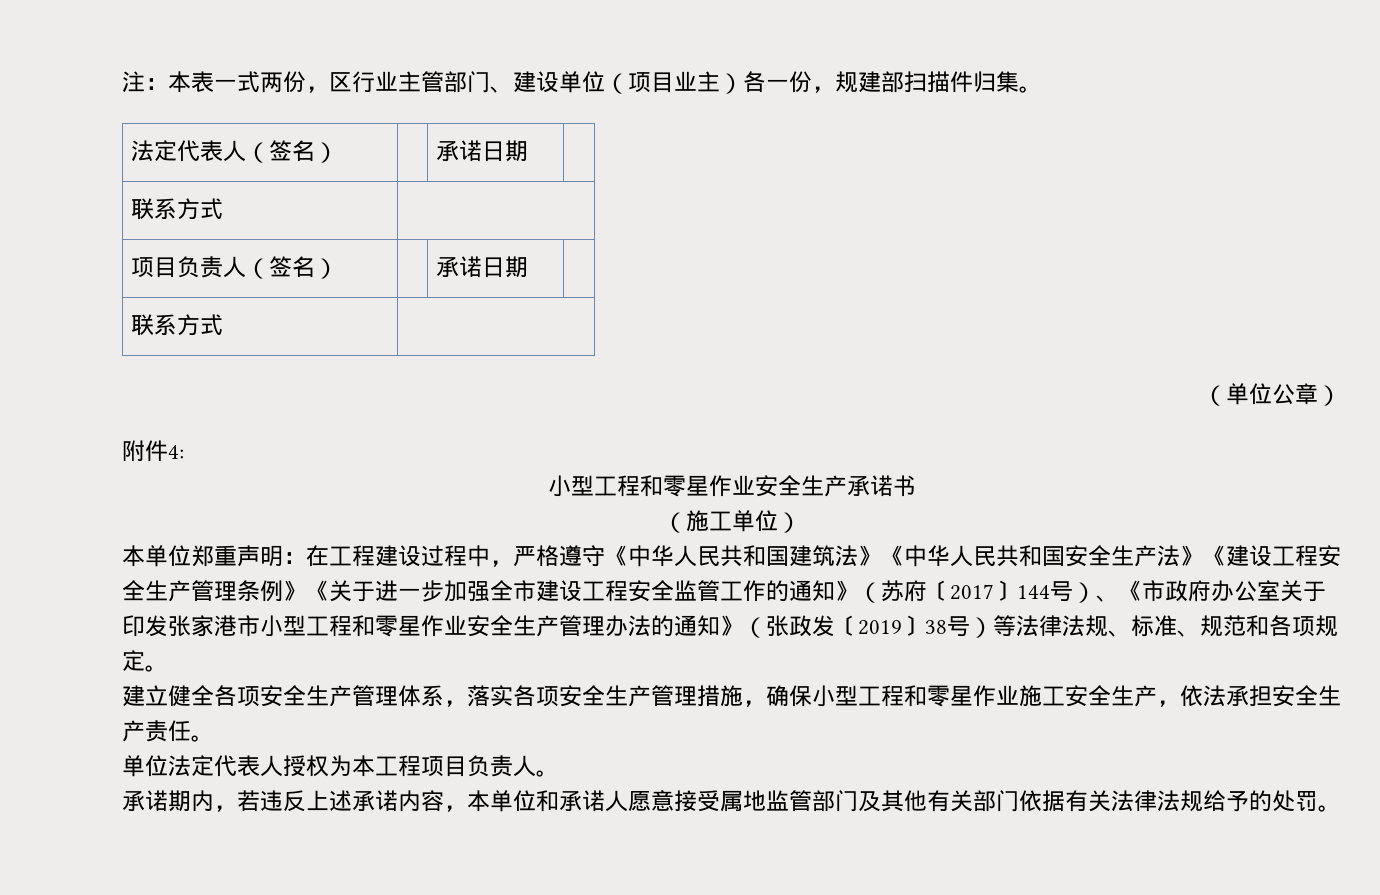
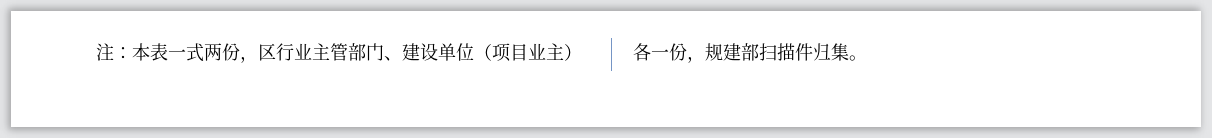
- 法定代表人（签名） | | 承诺日期 |
- 联系方式 |
- 项目负责人（签名） | | 承诺日期 |
- 联系方式 |
- （单位公章）
- 附件4:
- 小型工程和零星作业安全生产承诺书
- （施工单位）
- 本单位郑重声明：在工程建设过程中，严格遵守《中华人民共和国建筑法》《中华人民共和国安全生产法》《建设工程安全生产管理条例》《关于进一步加强全市建设工程安全监管工作的通知》（苏府〔2017〕144号）、《市政府办公室关于印发张家港市小型工程和零星作业安全生产管理办法的通知》（张政发〔2019〕38号）等法律法规、标准、规范和各项规定。
- 建立健全各项安全生产管理体系，落实各项安全生产管理措施，确保小型工程和零星作业施工安全生产，依法承担安全生产责任。
- 单位法定代表人授权为本工程项目负责人。
- 承诺期内，若违反上述承诺内容，本单位和承诺人愿意接受属地监管部门及其他有关部门依据有关法律法规给予的处罚。

